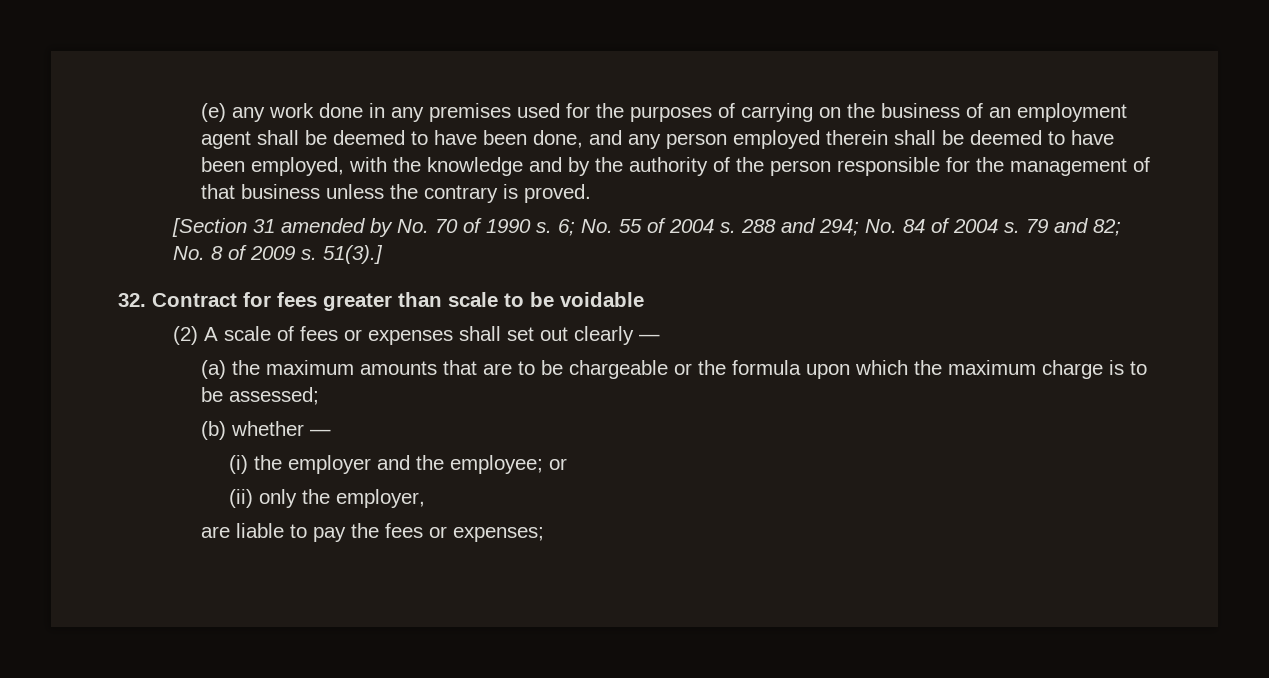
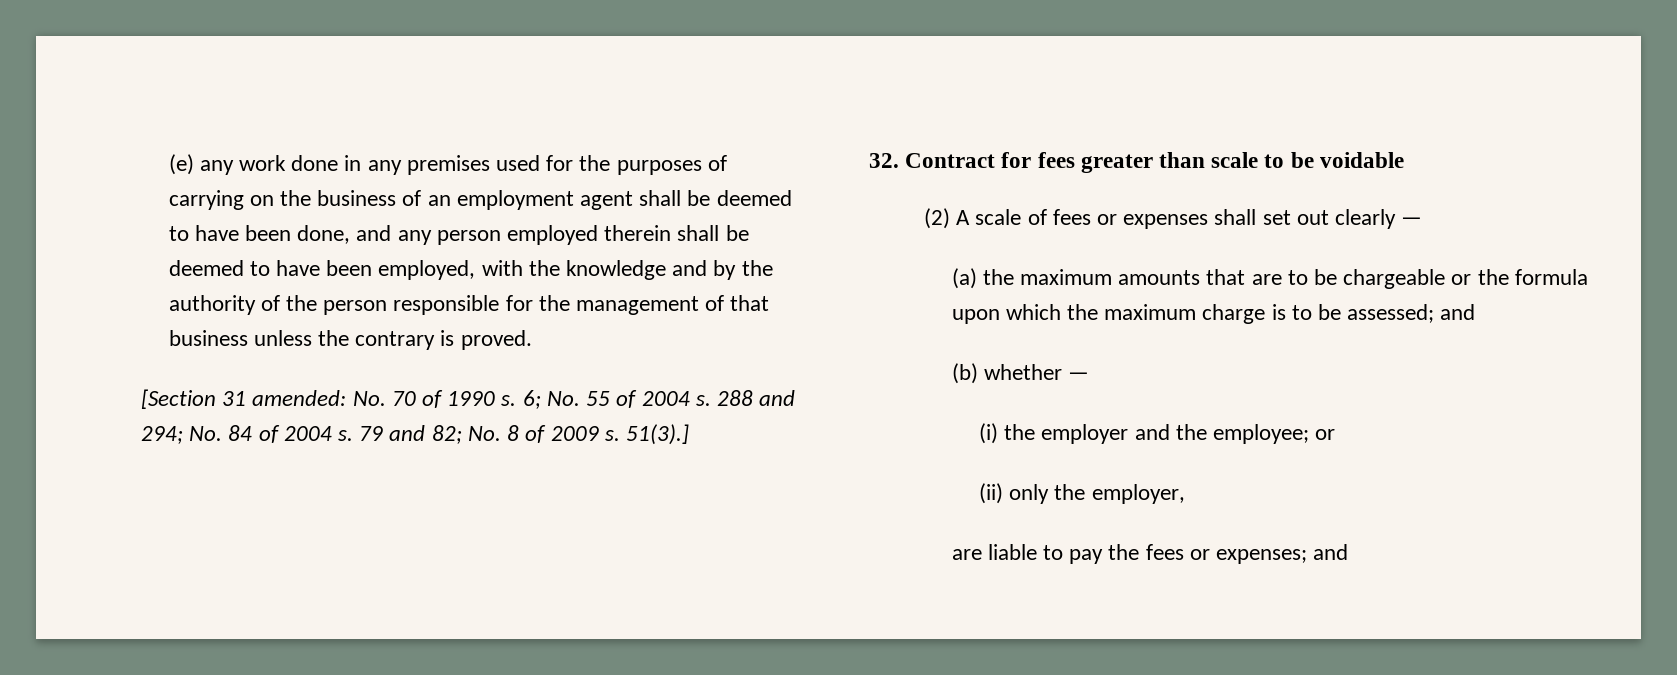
- [Section 31 amended by No. 70 of 1990 s.
+ [Section 31 amended: No. 70 of 1990 s.
- (a) the maximum amounts that are to be chargeable or the formula upon which the maximum charge is to be assessed;
+ (a) the maximum amounts that are to be chargeable or the formula upon which the maximum charge is to be assessed; and
- are liable to pay the fees or expenses;
+ are liable to pay the fees or expenses; and

